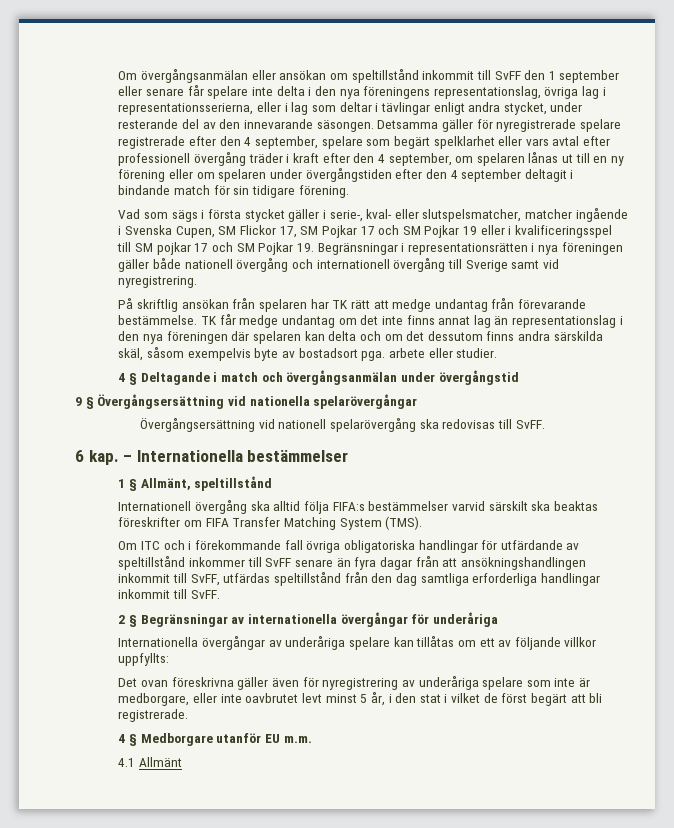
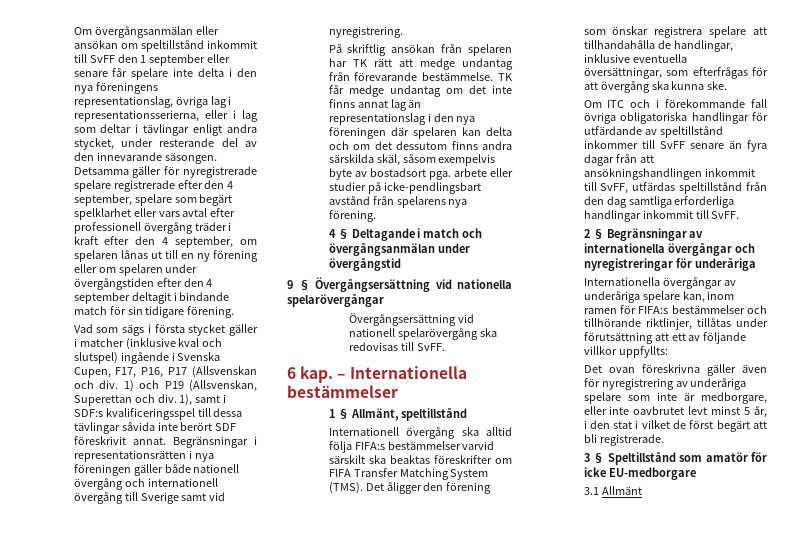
- Vad som sägs i första stycket gäller i serie-, kval- eller slutspelsmatcher, matcher ingående i Svenska Cupen, SM Flickor 17, SM Pojkar 17 och SM Pojkar 19 eller i kvalificeringsspel till SM pojkar 17 och SM Pojkar 19. Begränsningar i representationsrätten i nya föreningen gäller både nationell övergång och internationell övergång till Sverige samt vid nyregistrering.
+ Vad som sägs i första stycket gäller i matcher (inklusive kval och slutspel) ingående i Svenska Cupen, F17, P16, P17 (Allsvenskan och div. 1) och P19 (Allsvenskan, Superettan och div. 1), samt i SDF:s kvalificeringsspel till dessa tävlingar såvida inte berört SDF föreskrivit annat. Begränsningar i representationsrätten i nya föreningen gäller både nationell övergång och internationell övergång till Sverige samt vid nyregistrering.
- TK får medge undantag om det inte finns annat lag än representationslag i den nya föreningen där spelaren kan delta och om det dessutom finns andra särskilda skäl, såsom exempelvis byte av bostadsort pga. arbete eller studier.
+ TK får medge undantag om det inte finns annat lag än representationslag i den nya föreningen där spelaren kan delta och om det dessutom finns andra särskilda skäl, såsom exempelvis byte av bostadsort pga. arbete eller studier på icke-pendlingsbart avstånd från spelarens nya förening.
+ Det åligger den förening som önskar registrera spelare att tillhandahålla de handlingar, inklusive eventuella översättningar, som efterfrågas för att övergång ska kunna ske.
- 2 § Begränsningar av internationella övergångar för underåriga
+ 2 § Begränsningar av internationella övergångar och nyregistreringar för underåriga
- Internationella övergångar av underåriga spelare kan tillåtas om ett av följande villkor uppfyllts:
+ Internationella övergångar av underåriga spelare kan, inom ramen för FIFA:s bestämmelser och tillhörande riktlinjer, tillåtas under förutsättning att ett av följande villkor uppfyllts:
- 4 § Medborgare utanför EU m.m.
- 4.1 Allmänt
+ 3 § Speltillstånd som amatör för icke EU-medborgare
+ 3.1 Allmänt

